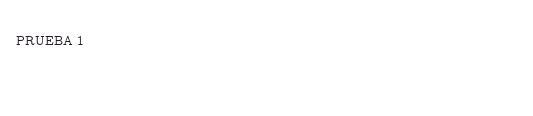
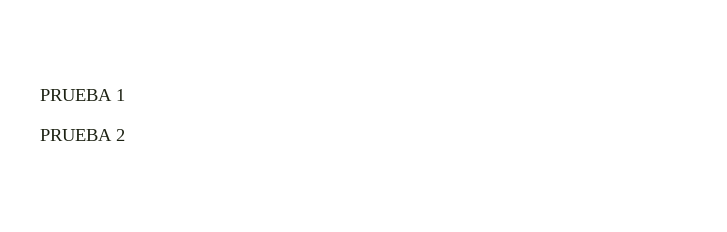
+ PRUEBA 2

